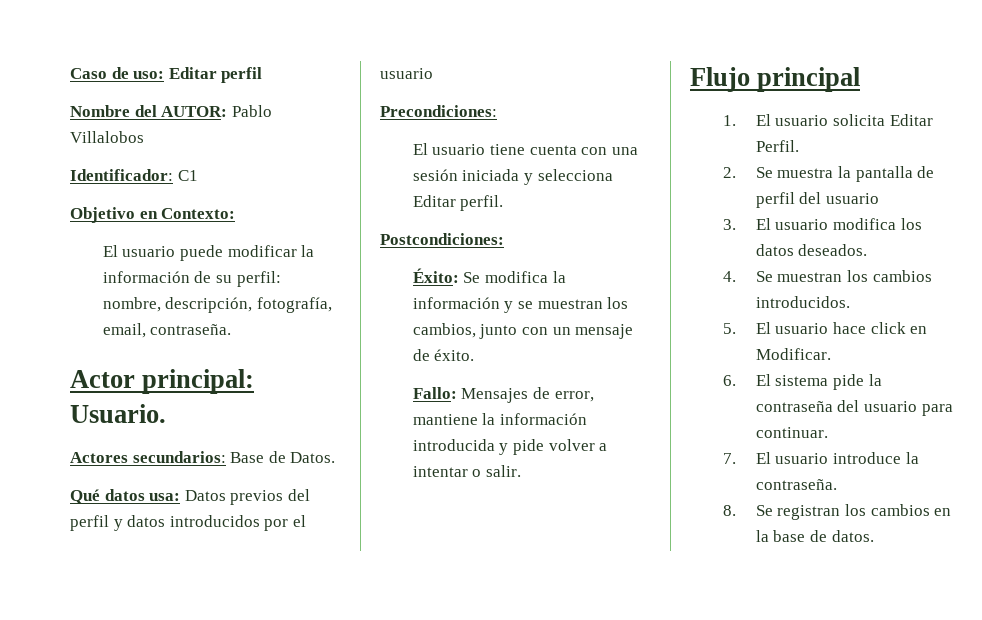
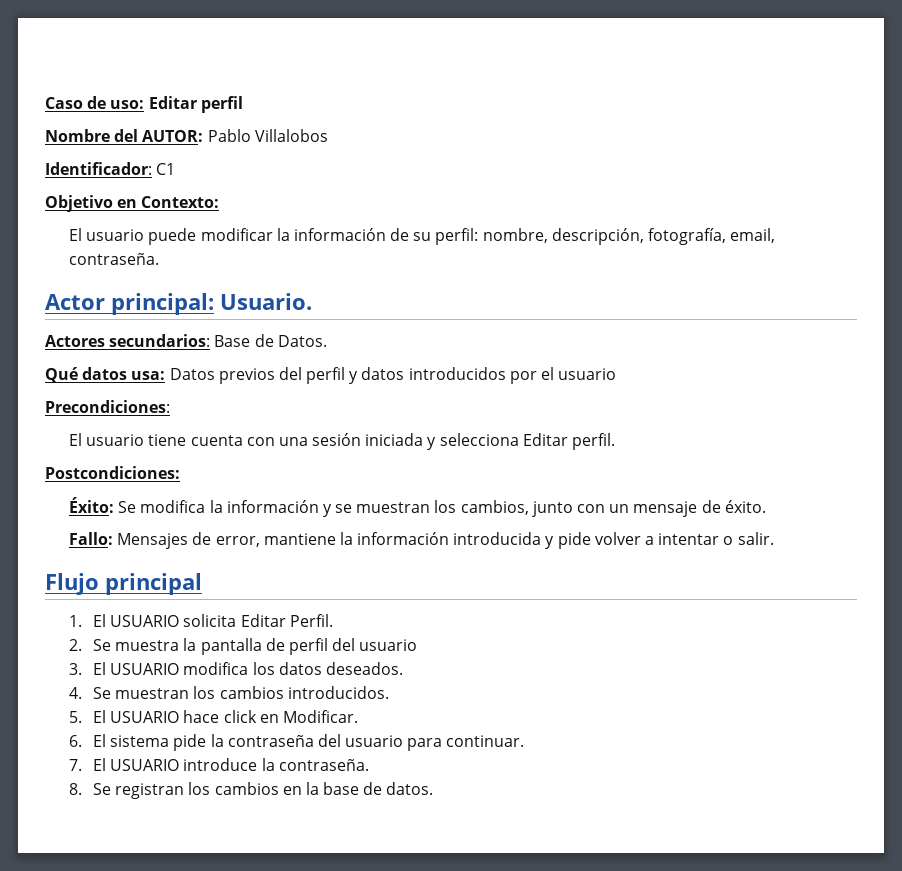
- 1. El usuario solicita Editar Perfil.
+ 1. El USUARIO solicita Editar Perfil.
- 3. El usuario modifica los datos deseados.
+ 3. El USUARIO modifica los datos deseados.
- 5. El usuario hace click en Modificar.
+ 5. El USUARIO hace click en Modificar.
- 7. El usuario introduce la contraseña.
+ 7. El USUARIO introduce la contraseña.

